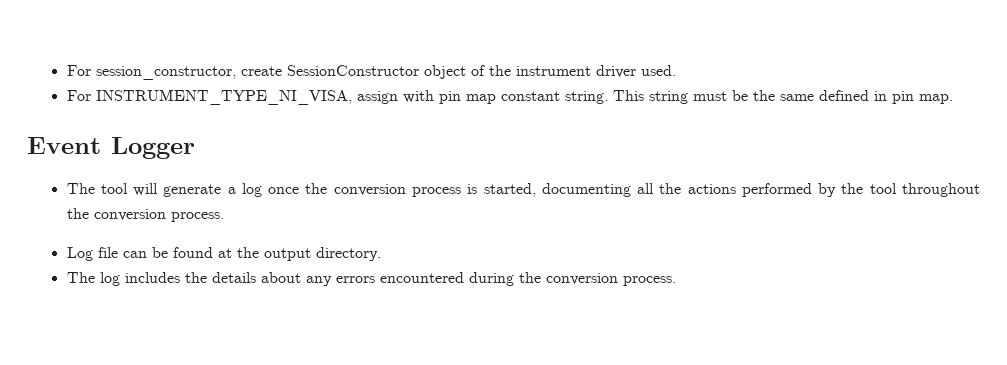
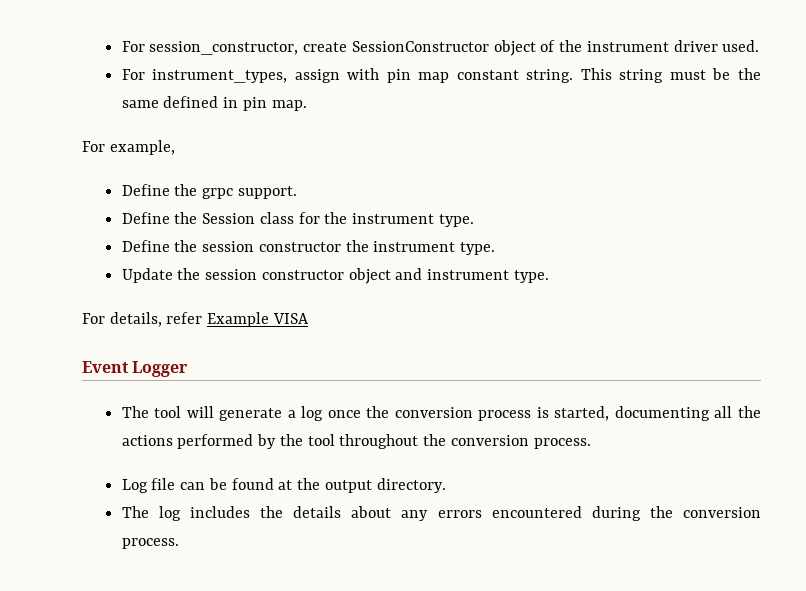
- For INSTRUMENT_TYPE_NI_VISA, assign with pin map constant string.
+ For instrument_types, assign with pin map constant string.
+ For example,
+ Define the grpc support.
+ Define the Session class for the instrument type.
+ Define the session constructor the instrument type.
+ Update the session constructor object and instrument type.
+ For details, refer Example VISA

